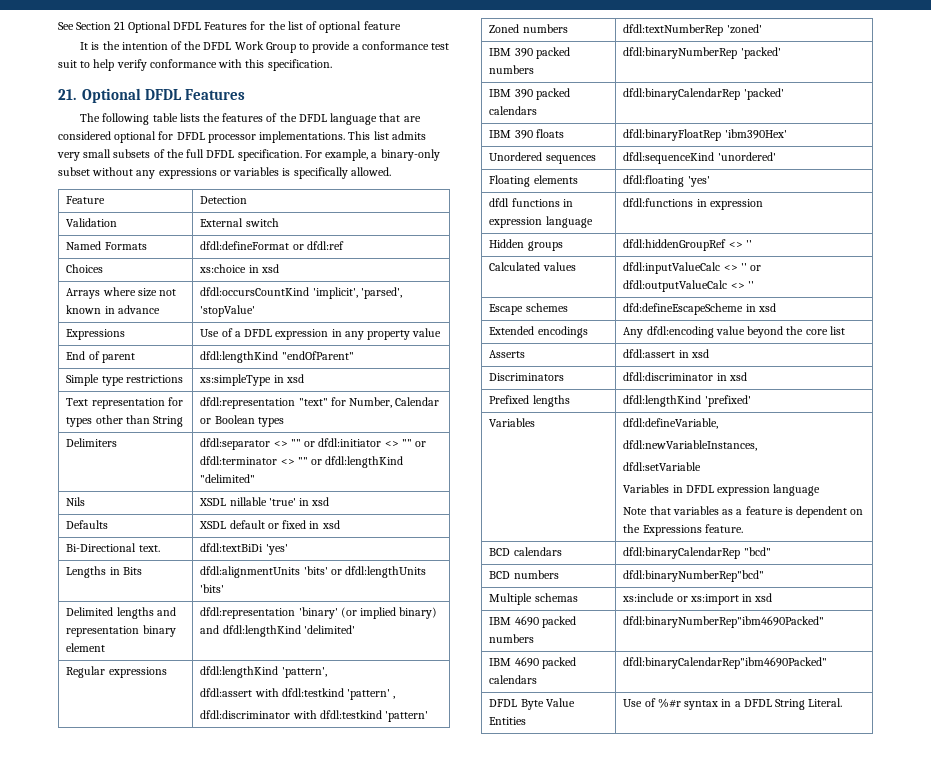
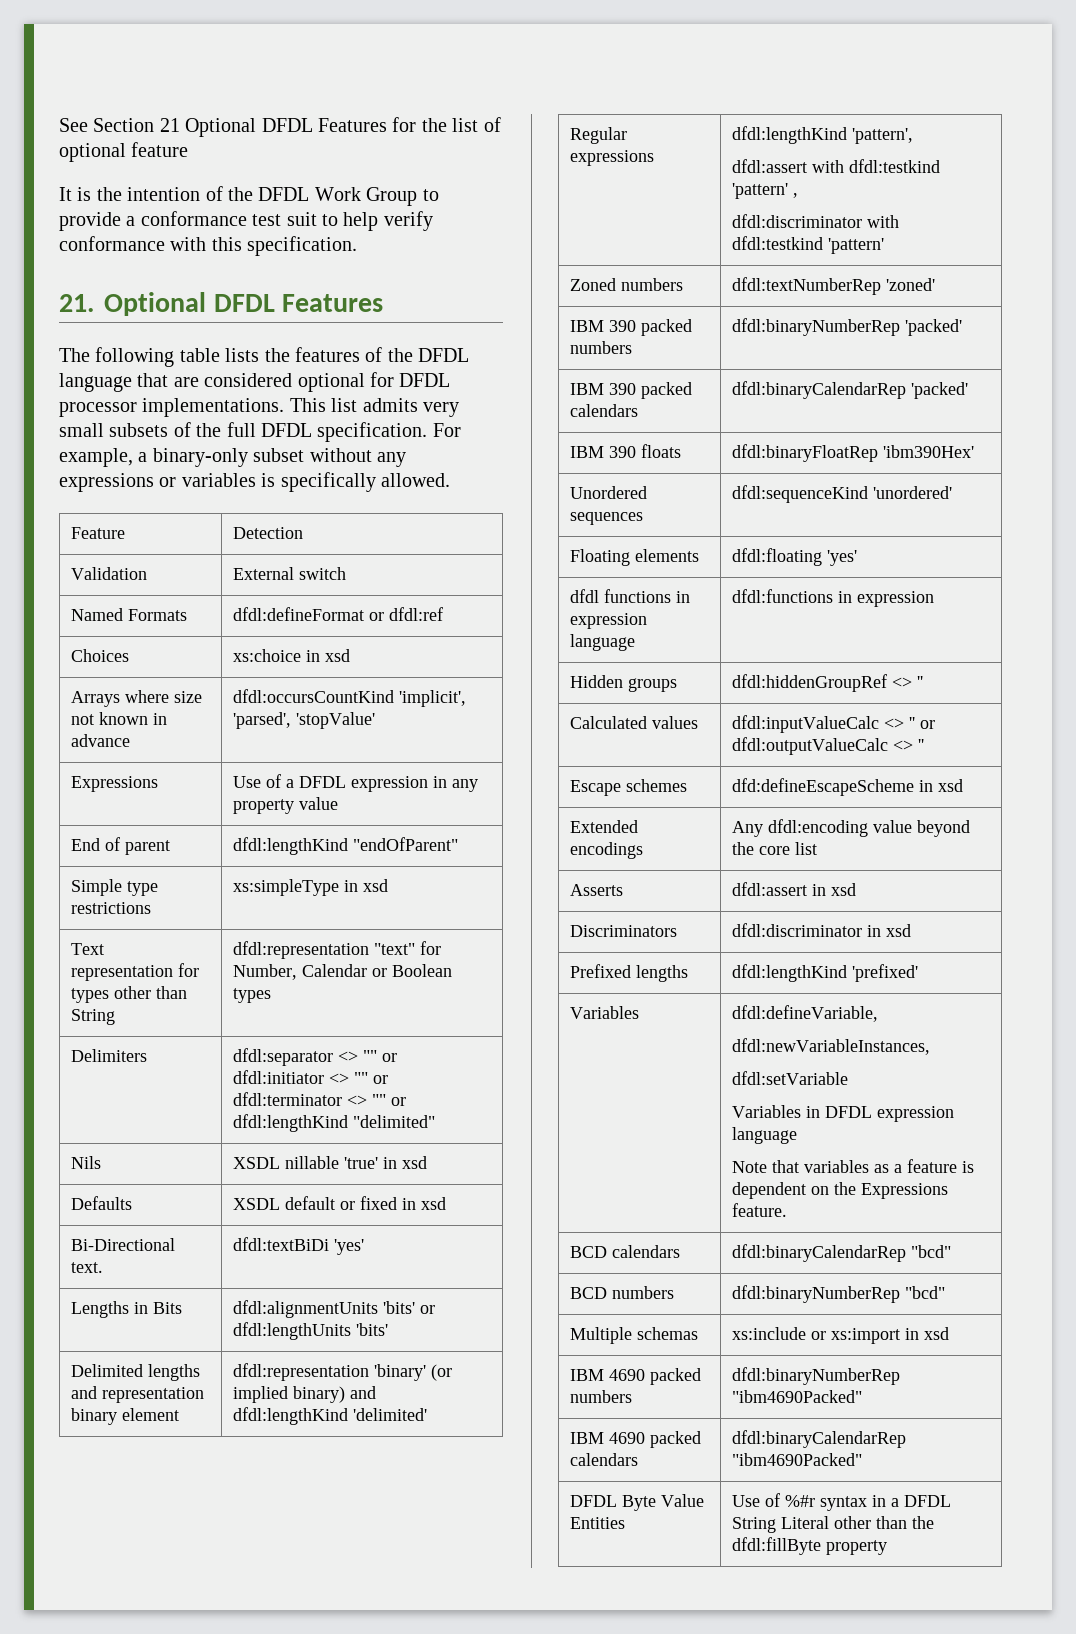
- BCD numbers | dfdl:binaryNumberRep"bcd"
+ BCD numbers | dfdl:binaryNumberRep "bcd"
- IBM 4690 packed numbers | dfdl:binaryNumberRep"ibm4690Packed"
+ IBM 4690 packed numbers | dfdl:binaryNumberRep "ibm4690Packed"
- IBM 4690 packed calendars | dfdl:binaryCalendarRep"ibm4690Packed"
+ IBM 4690 packed calendars | dfdl:binaryCalendarRep "ibm4690Packed"
- DFDL Byte Value Entities | Use of %#r syntax in a DFDL String Literal.
+ DFDL Byte Value Entities | Use of %#r syntax in a DFDL String Literal other than the dfdl:fillByte property

